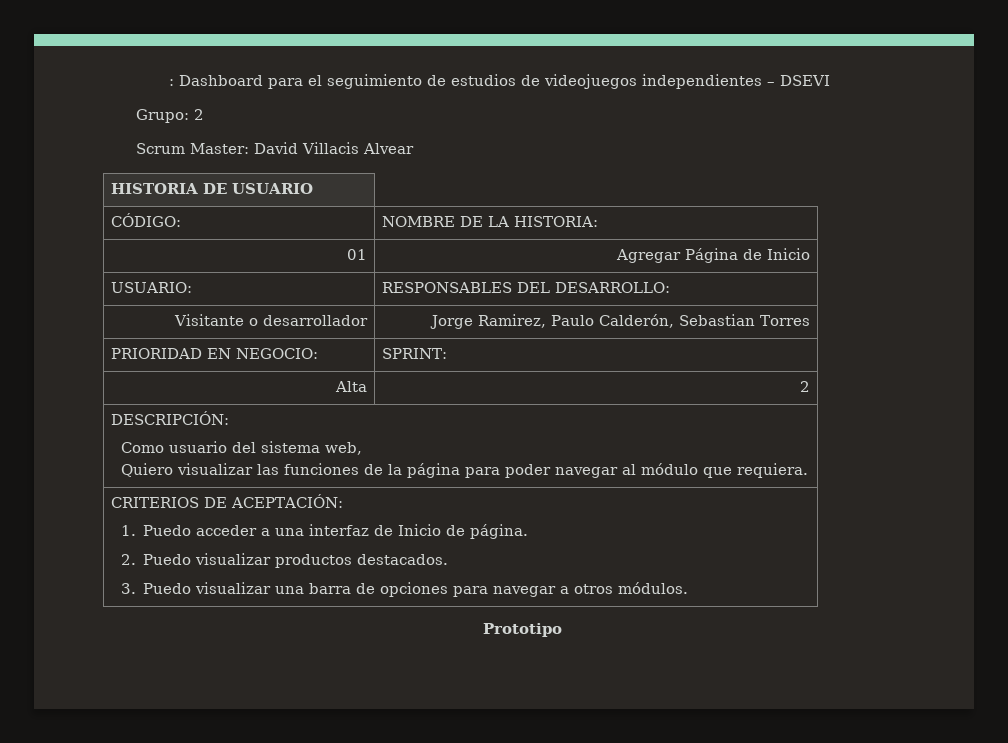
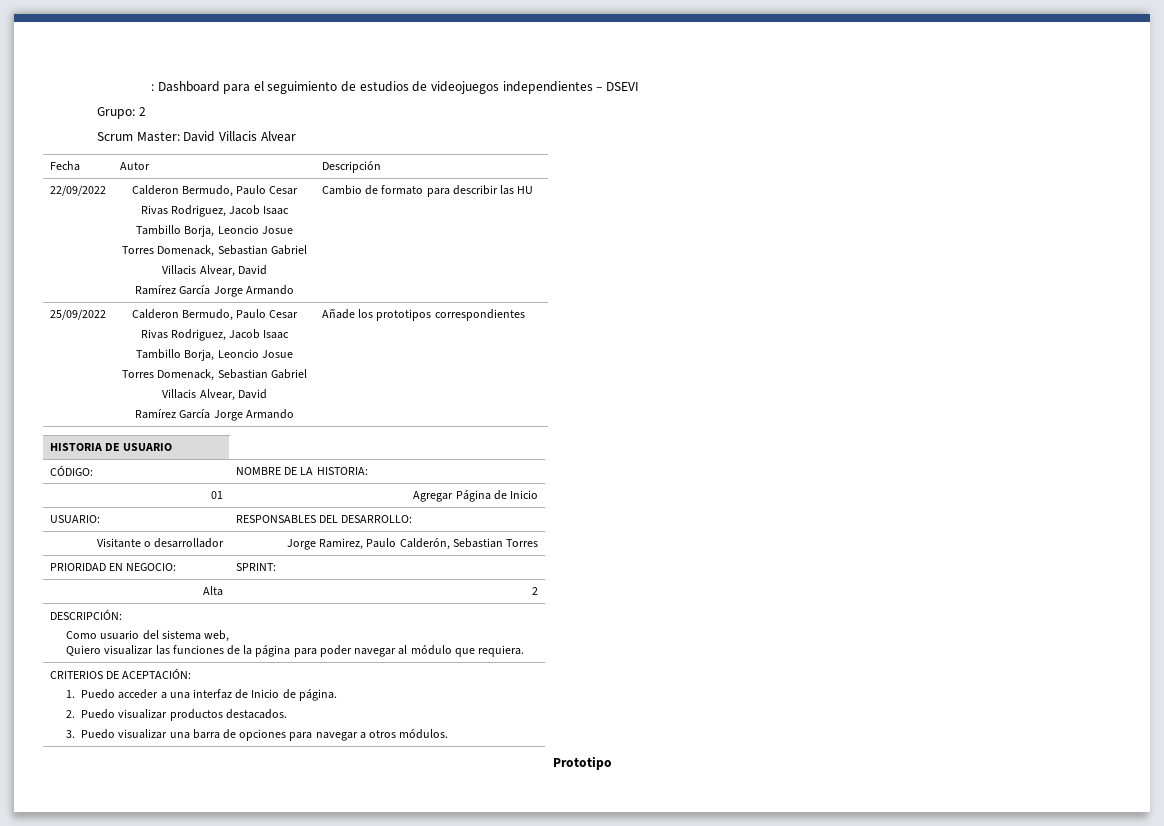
+ Fecha | Autor | Descripción
+ 22/09/2022 | Calderon Bermudo, Paulo Cesar
+ Rivas Rodriguez, Jacob Isaac
+ Tambillo Borja, Leoncio Josue
+ Torres Domenack, Sebastian Gabriel
+ Villacis Alvear, David
+ Ramírez García Jorge Armando | Cambio de formato para describir las HU
+ 25/09/2022 | Calderon Bermudo, Paulo Cesar
+ Rivas Rodriguez, Jacob Isaac
+ Tambillo Borja, Leoncio Josue
+ Torres Domenack, Sebastian Gabriel
+ Villacis Alvear, David
+ Ramírez García Jorge Armando | Añade los prototipos correspondientes

